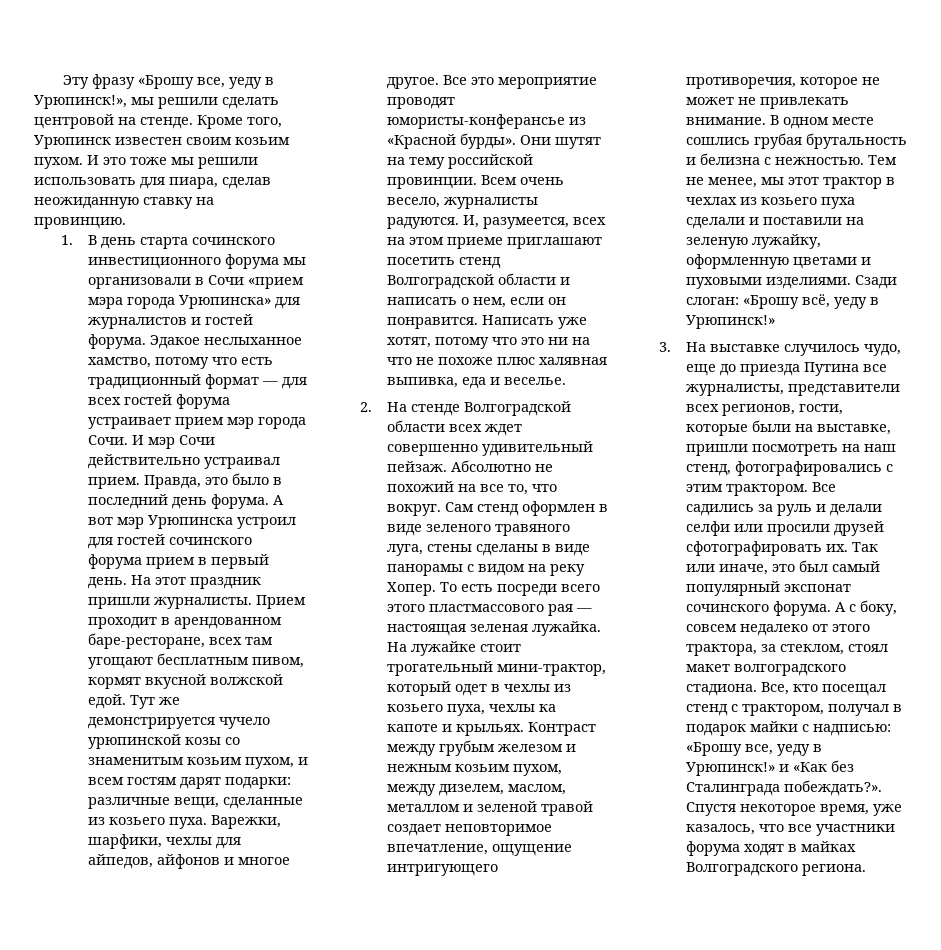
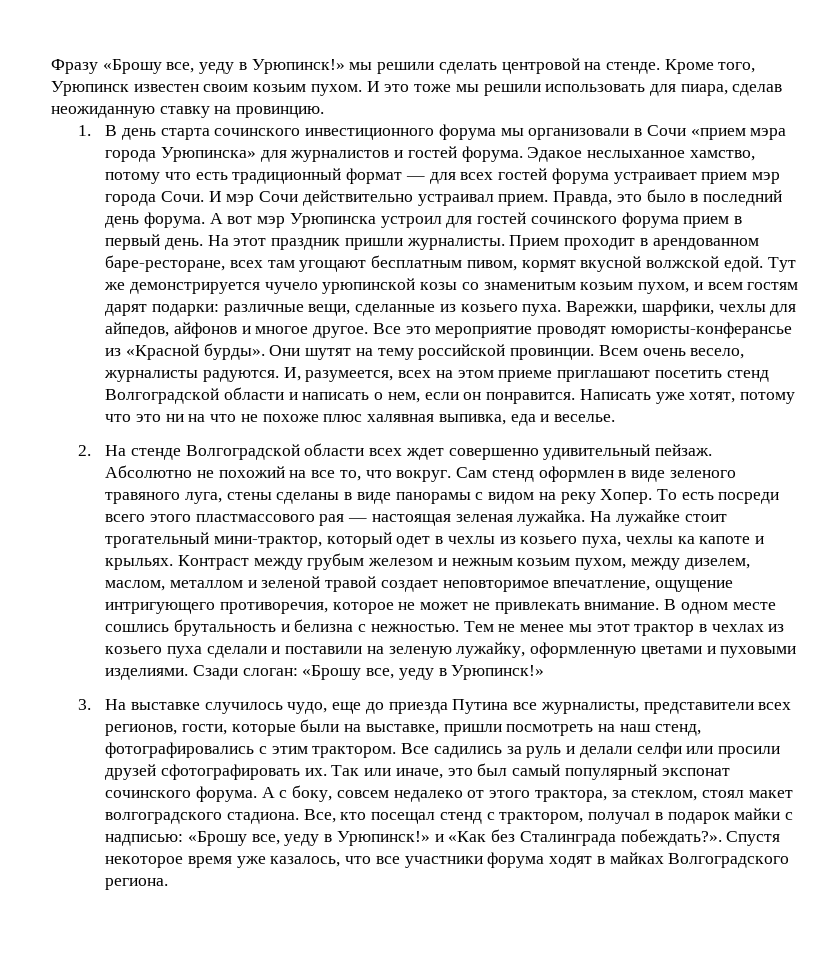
- Эту фразу «Брошу все, уеду в Урюпинск!», мы решили сделать центровой на стенде.
+ Фразу «Брошу все, уеду в Урюпинск!» мы решили сделать центровой на стенде.
- В одном месте сошлись грубая брутальность и белизна с нежностью.
+ В одном месте сошлись брутальность и белизна с нежностью.
- Тем не менее, мы этот трактор в чехлах из козьего пуха сделали и поставили на зеленую лужайку, оформленную цветами и пуховыми изделиями.
+ Тем не менее мы этот трактор в чехлах из козьего пуха сделали и поставили на зеленую лужайку, оформленную цветами и пуховыми изделиями.
- Сзади слоган: «Брошу всё, уеду в Урюпинск!»
+ Сзади слоган: «Брошу все, уеду в Урюпинск!»
- Спустя некоторое время, уже казалось, что все участники форума ходят в майках Волгоградского региона.
+ Спустя некоторое время уже казалось, что все участники форума ходят в майках Волгоградского региона.

